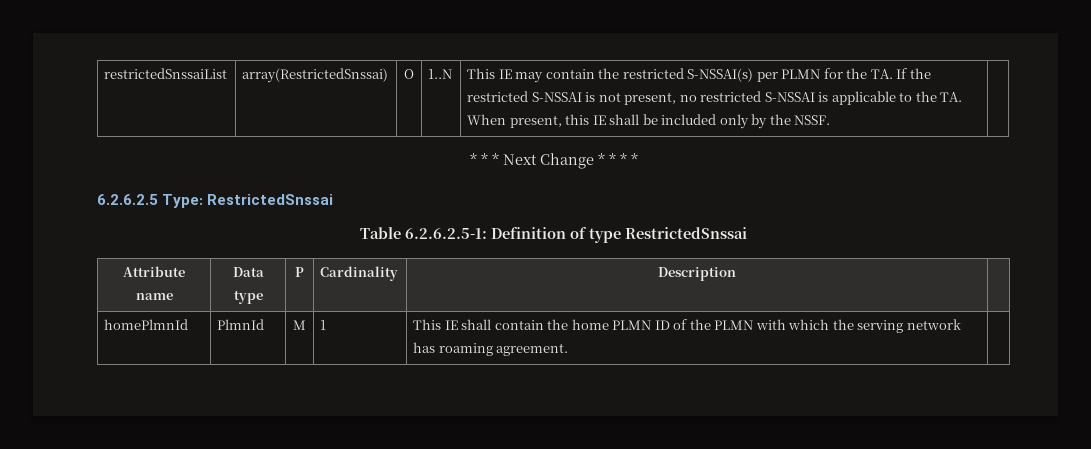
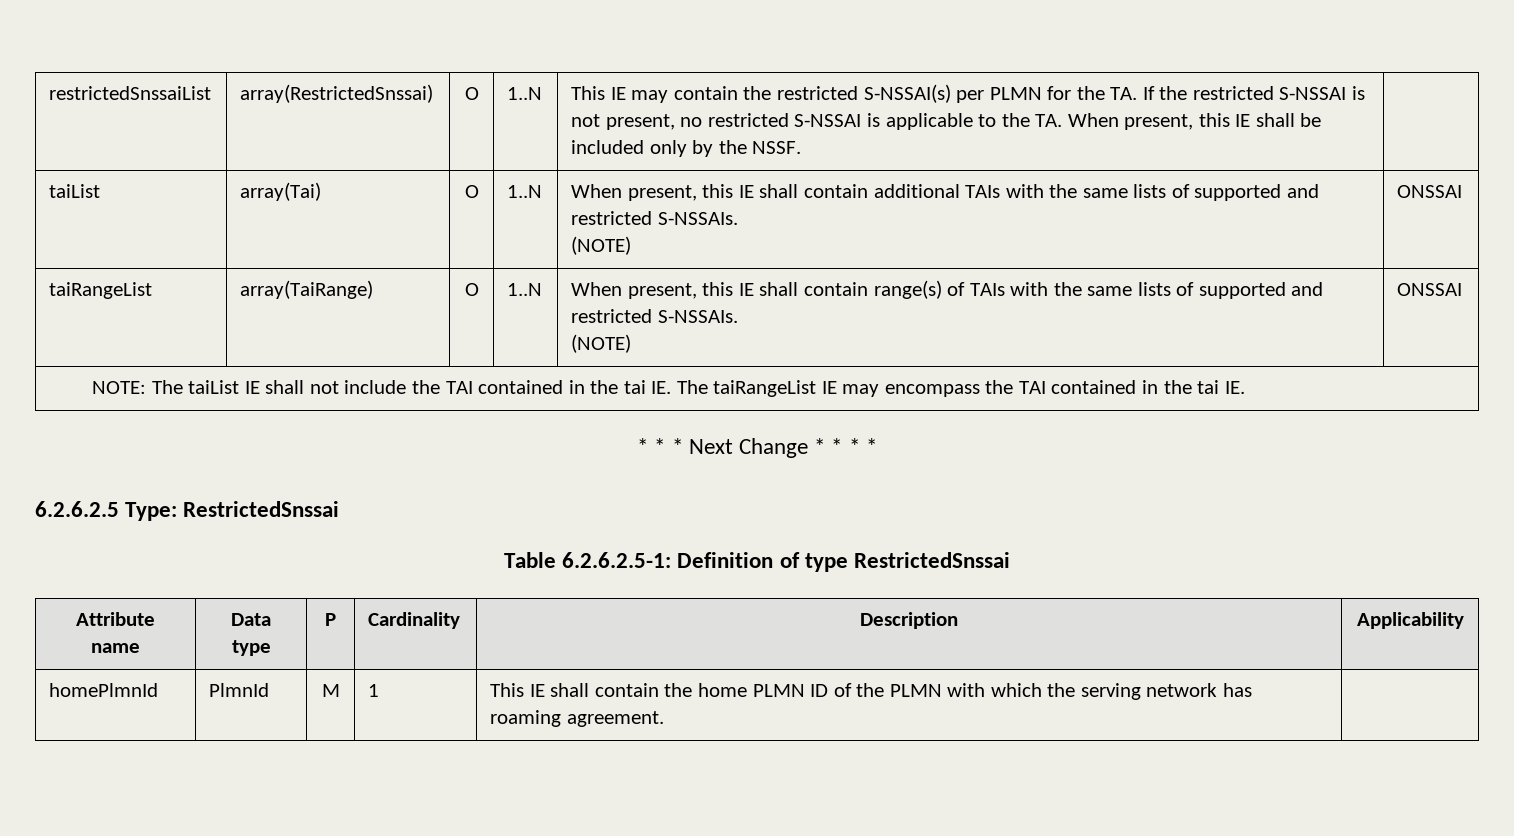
+ taiList | array(Tai) | O | 1..N | When present, this IE shall contain additional TAIs with the same lists of supported and restricted S-NSSAIs.
+ (NOTE) | ONSSAI
+ taiRangeList | array(TaiRange) | O | 1..N | When present, this IE shall contain range(s) of TAIs with the same lists of supported and restricted S-NSSAIs.
+ (NOTE) | ONSSAI
+ NOTE: The taiList IE shall not include the TAI contained in the tai IE. The taiRangeList IE may encompass the TAI contained in the tai IE.
- Attribute name | Data type | P | Cardinality | Description |
+ Attribute name | Data type | P | Cardinality | Description | Applicability

